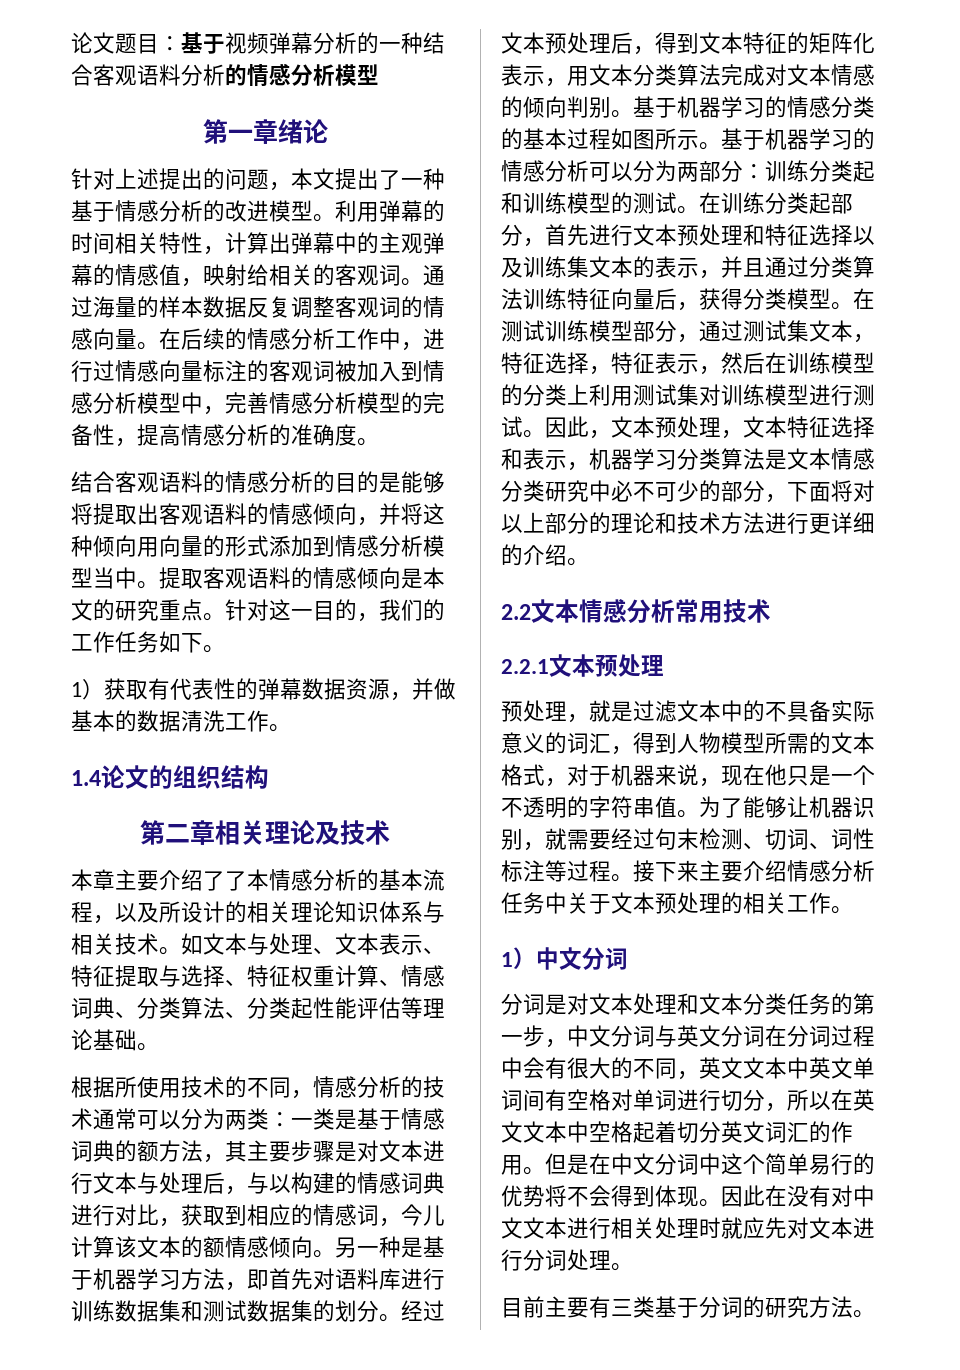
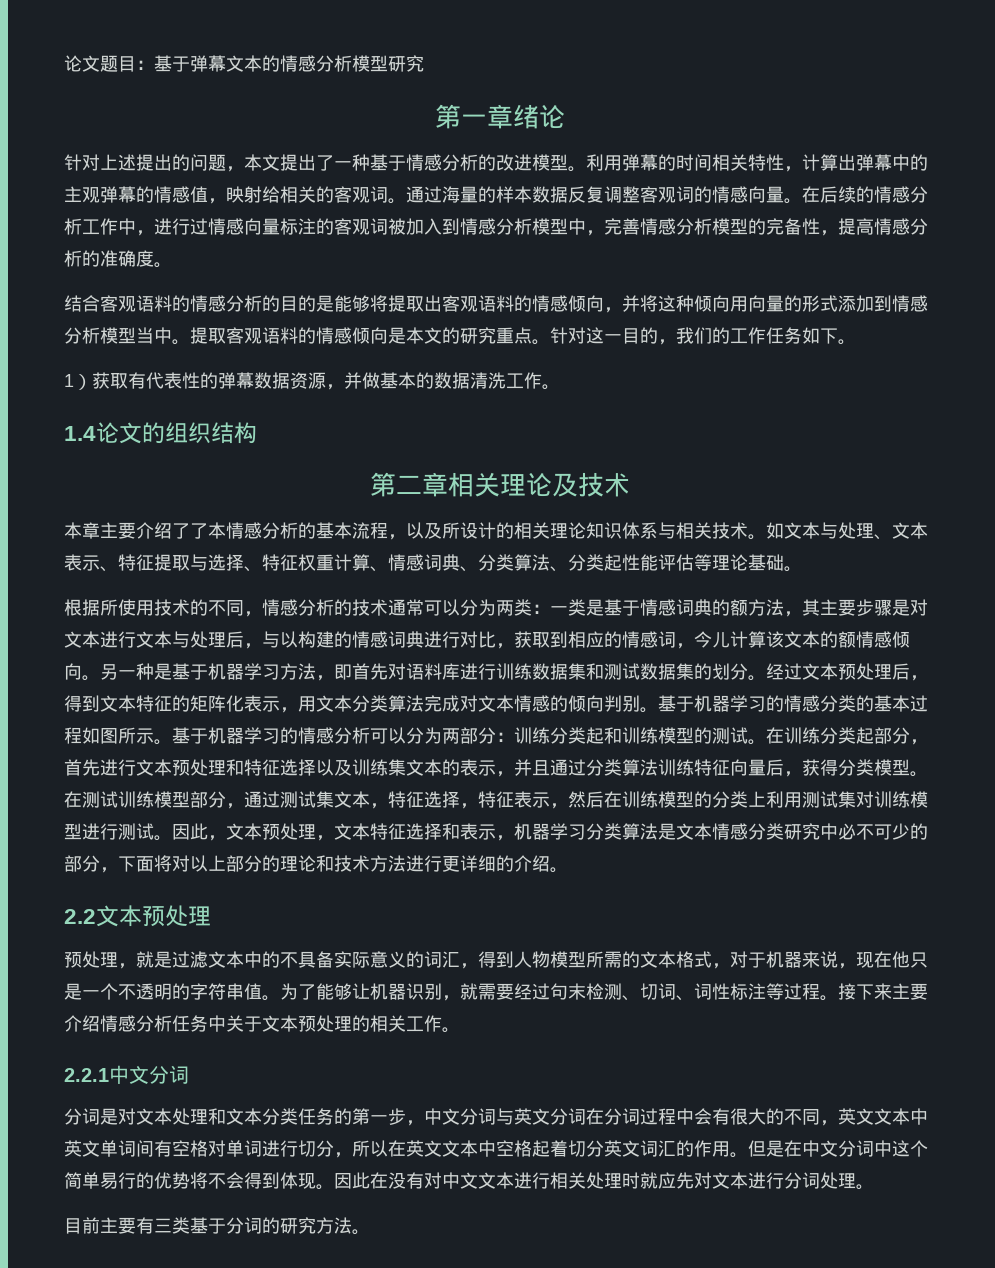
- 论文题目：基于视频弹幕分析的一种结合客观语料分析的情感分析模型
+ 论文题目：基于弹幕文本的情感分析模型研究
- 2.2文本情感分析常用技术
- 2.2.1文本预处理
+ 2.2文本预处理
- 1）中文分词
+ 2.2.1中文分词

